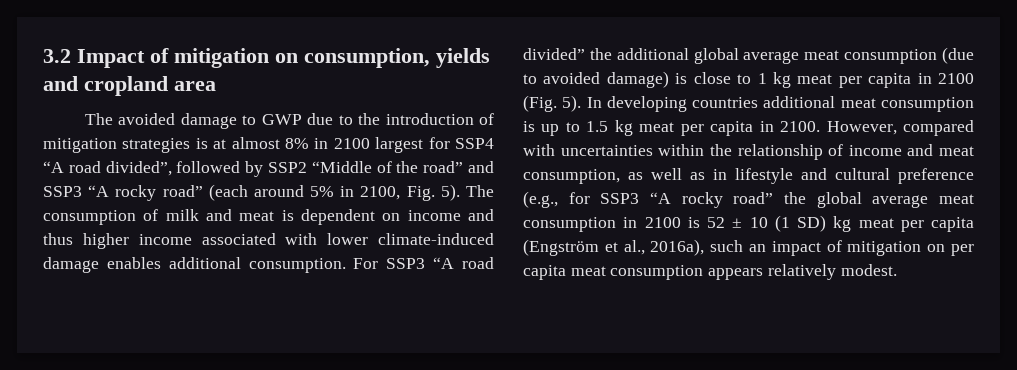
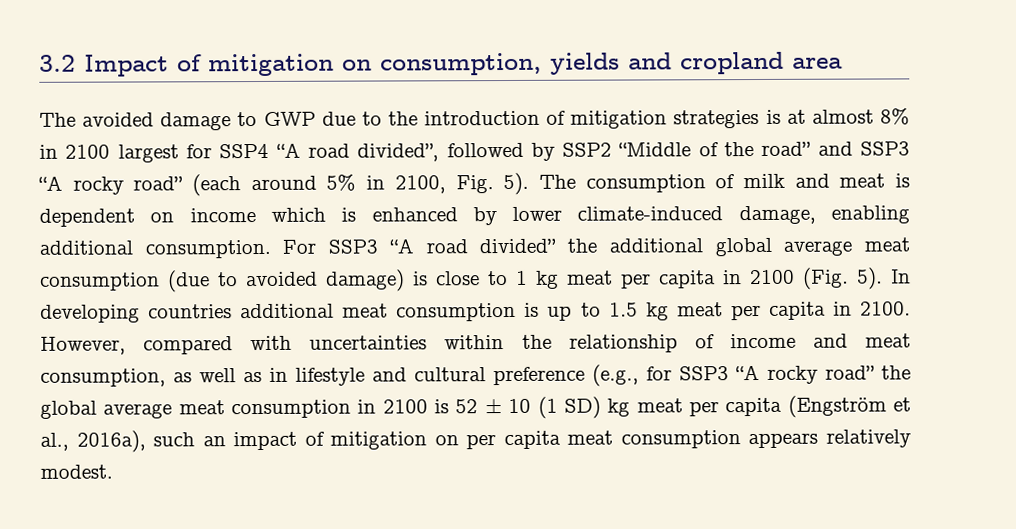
- The consumption of milk and meat is dependent on income and thus higher income associated with lower climate-induced damage enables additional consumption.
+ The consumption of milk and meat is dependent on income which is enhanced by lower climate-induced damage, enabling additional consumption.

